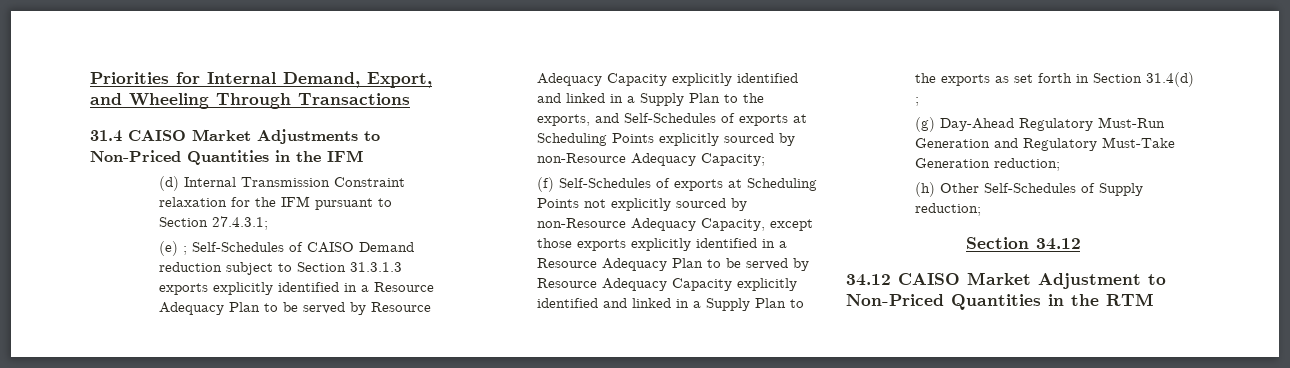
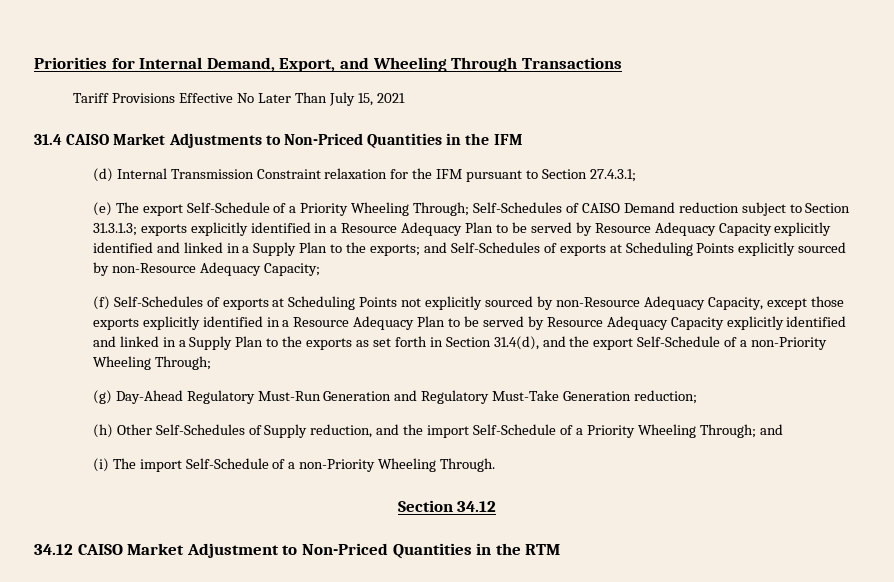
+ Tariff Provisions Effective No Later Than July 15, 2021
- (e) ; Self-Schedules of CAISO Demand reduction subject to Section 31.3.1.3 exports explicitly identified in a Resource Adequacy Plan to be served by Resource Adequacy Capacity explicitly identified and linked in a Supply Plan to the exports, and Self-Schedules of exports at Scheduling Points explicitly sourced by non-Resource Adequacy Capacity;
+ (e) The export Self-Schedule of a Priority Wheeling Through; Self-Schedules of CAISO Demand reduction subject to Section 31.3.1.3; exports explicitly identified in a Resource Adequacy Plan to be served by Resource Adequacy Capacity explicitly identified and linked in a Supply Plan to the exports; and Self-Schedules of exports at Scheduling Points explicitly sourced by non-Resource Adequacy Capacity;
- (f) Self-Schedules of exports at Scheduling Points not explicitly sourced by non-Resource Adequacy Capacity, except those exports explicitly identified in a Resource Adequacy Plan to be served by Resource Adequacy Capacity explicitly identified and linked in a Supply Plan to the exports as set forth in Section 31.4(d) ;
+ (f) Self-Schedules of exports at Scheduling Points not explicitly sourced by non-Resource Adequacy Capacity, except those exports explicitly identified in a Resource Adequacy Plan to be served by Resource Adequacy Capacity explicitly identified and linked in a Supply Plan to the exports as set forth in Section 31.4(d), and the export Self-Schedule of a non-Priority Wheeling Through;
- (h) Other Self-Schedules of Supply reduction;
+ (h) Other Self-Schedules of Supply reduction, and the import Self-Schedule of a Priority Wheeling Through; and
+ (i) The import Self-Schedule of a non-Priority Wheeling Through.

